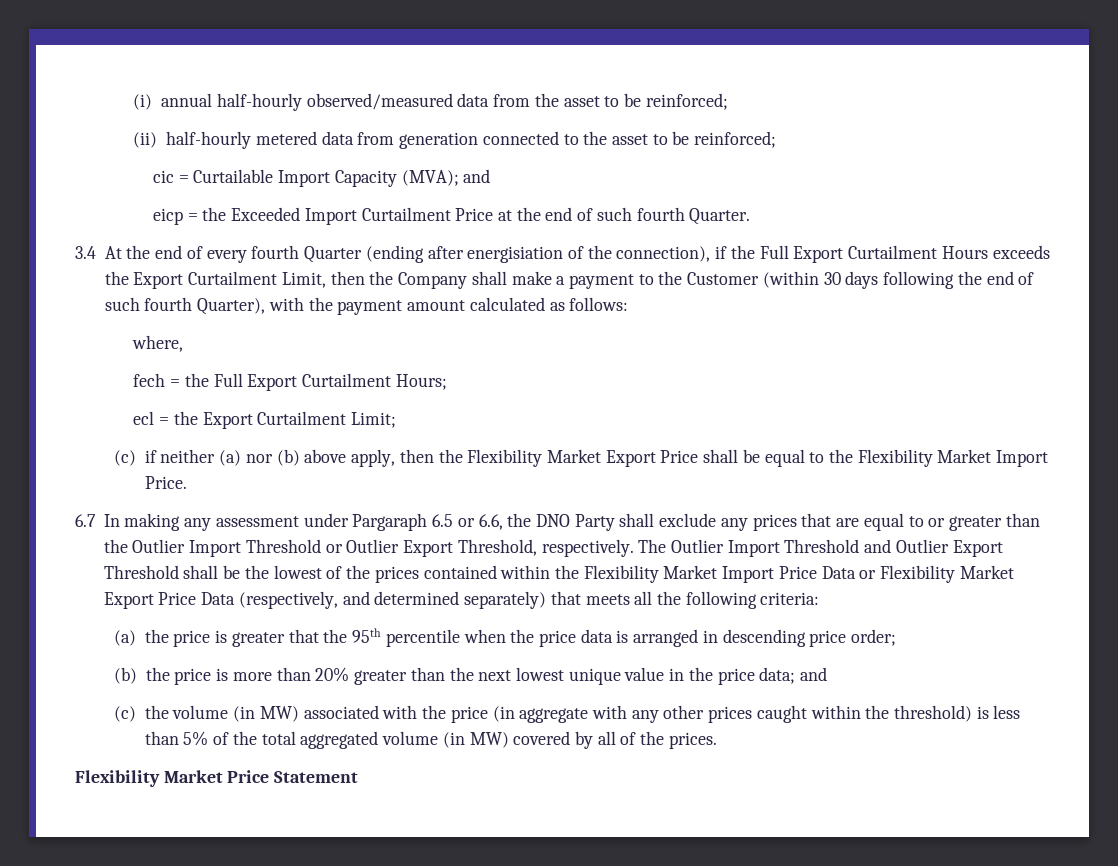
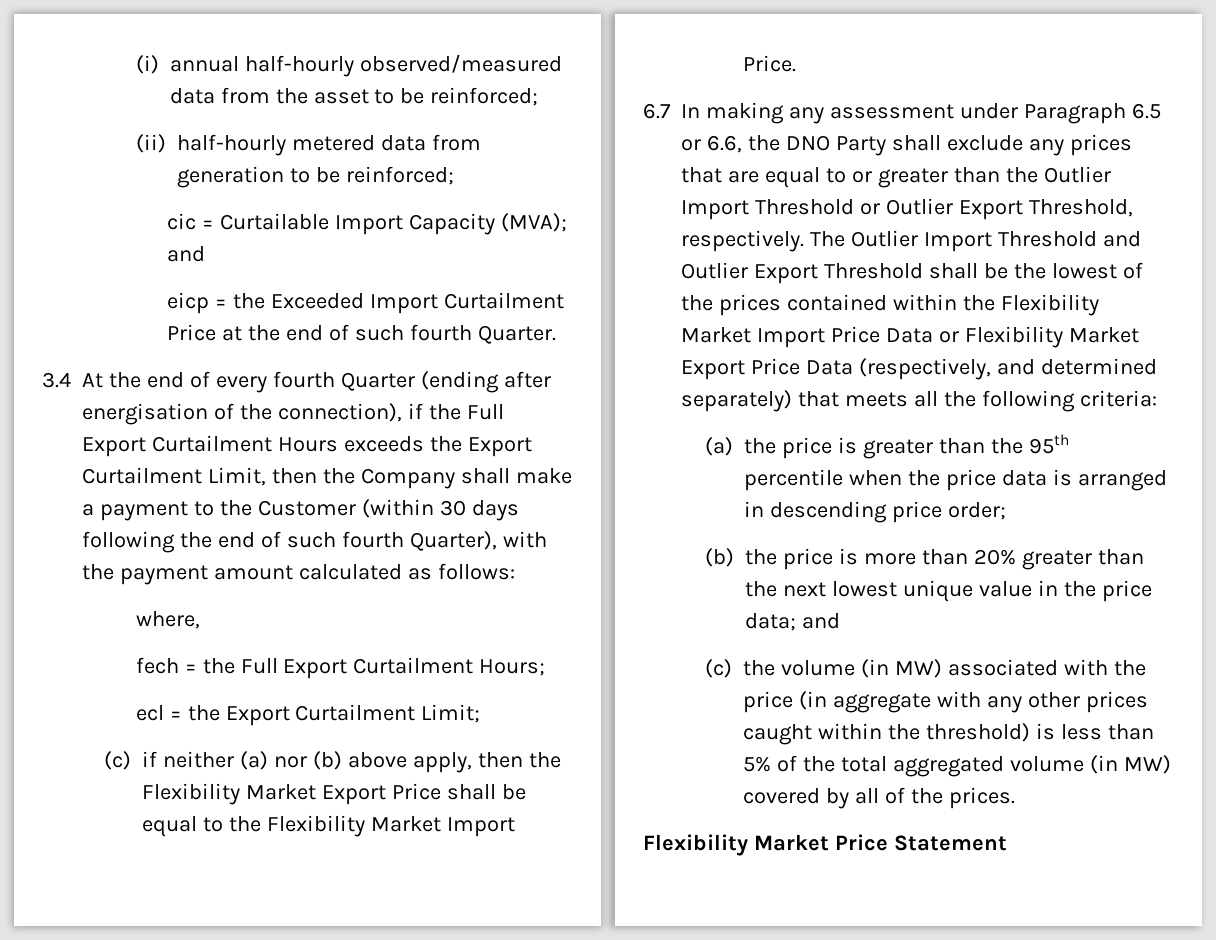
- (ii) half-hourly metered data from generation connected to the asset to be reinforced;
+ (ii) half-hourly metered data from generation to be reinforced;
- 3.4 At the end of every fourth Quarter (ending after energisiation of the connection), if the Full Export Curtailment Hours exceeds the Export Curtailment Limit, then the Company shall make a payment to the Customer (within 30 days following the end of such fourth Quarter), with the payment amount calculated as follows:
+ 3.4 At the end of every fourth Quarter (ending after energisation of the connection), if the Full Export Curtailment Hours exceeds the Export Curtailment Limit, then the Company shall make a payment to the Customer (within 30 days following the end of such fourth Quarter), with the payment amount calculated as follows:
- 6.7 In making any assessment under Pargaraph 6.5 or 6.6, the DNO Party shall exclude any prices that are equal to or greater than the Outlier Import Threshold or Outlier Export Threshold, respectively.
+ 6.7 In making any assessment under Paragraph 6.5 or 6.6, the DNO Party shall exclude any prices that are equal to or greater than the Outlier Import Threshold or Outlier Export Threshold, respectively.
- (a) the price is greater that the 95th percentile when the price data is arranged in descending price order;
+ (a) the price is greater than the 95th percentile when the price data is arranged in descending price order;

